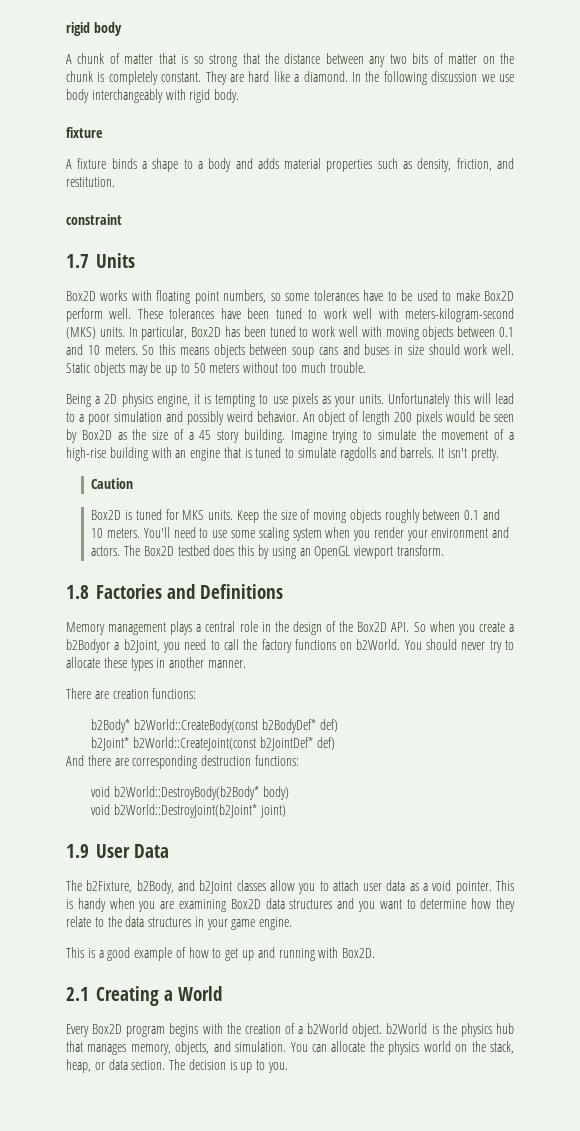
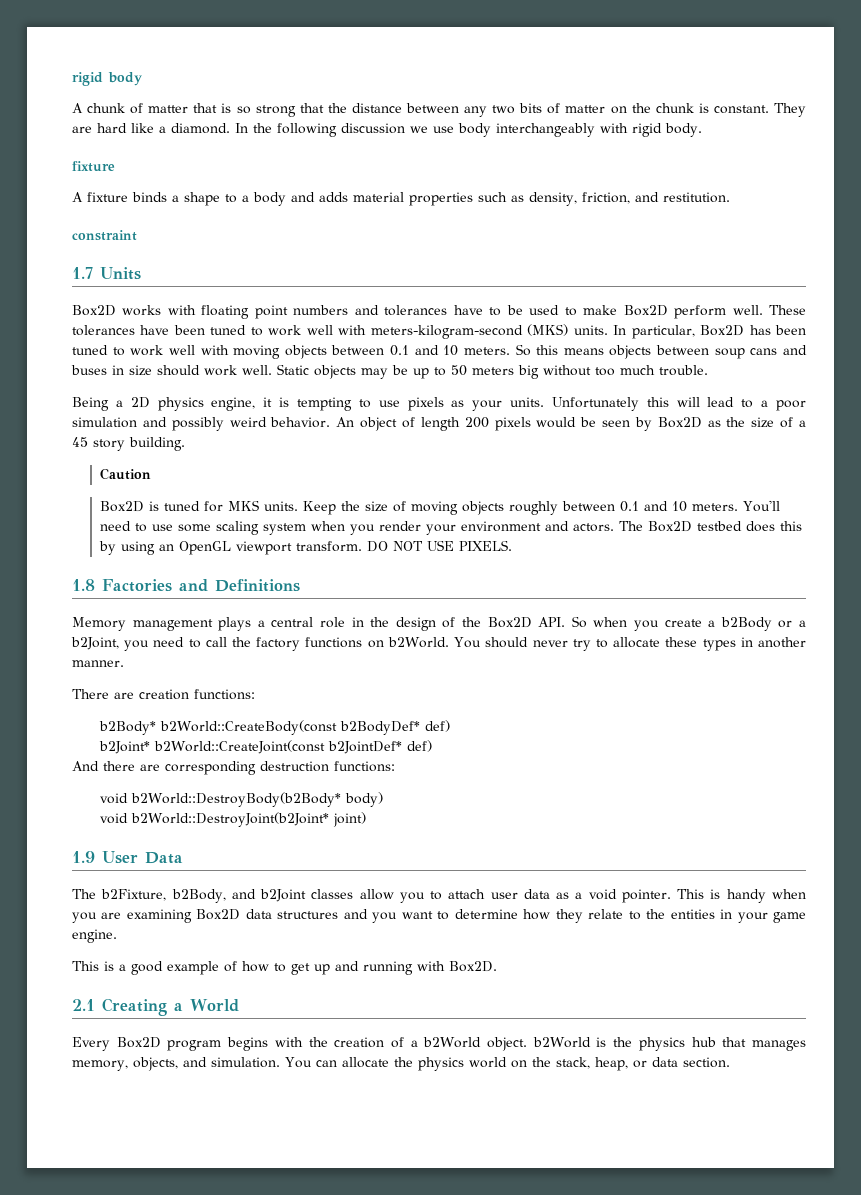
- A chunk of matter that is so strong that the distance between any two bits of matter on the chunk is completely constant.
+ A chunk of matter that is so strong that the distance between any two bits of matter on the chunk is constant.
- Box2D works with floating point numbers, so some tolerances have to be used to make Box2D perform well.
+ Box2D works with floating point numbers and tolerances have to be used to make Box2D perform well.
- Static objects may be up to 50 meters without too much trouble.
+ Static objects may be up to 50 meters big without too much trouble.
- Imagine trying to simulate the movement of a high-rise building with an engine that is tuned to simulate ragdolls and barrels. It isn't pretty.
+ DO NOT USE PIXELS.
- Memory management plays a central role in the design of the Box2D API. So when you create a b2Bodyor a b2Joint, you need to call the factory functions on b2World.
+ Memory management plays a central role in the design of the Box2D API. So when you create a b2Body or a b2Joint, you need to call the factory functions on b2World.
- This is handy when you are examining Box2D data structures and you want to determine how they relate to the data structures in your game engine.
+ This is handy when you are examining Box2D data structures and you want to determine how they relate to the entities in your game engine.
- The decision is up to you.

